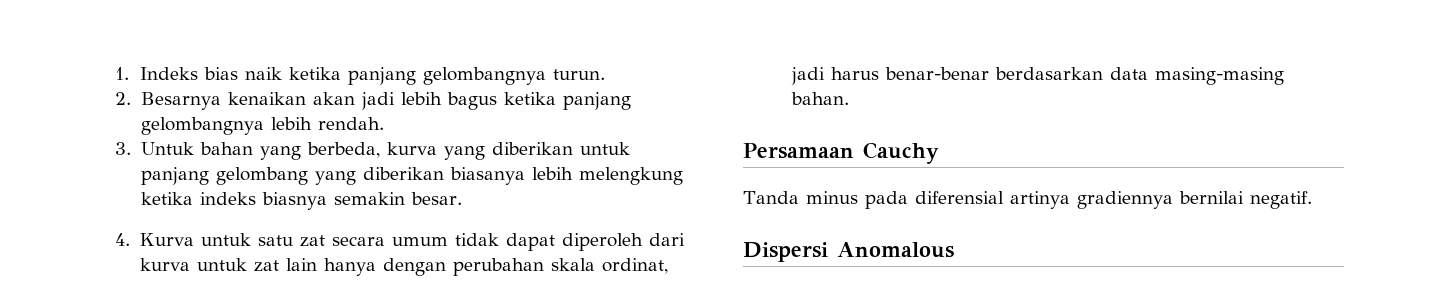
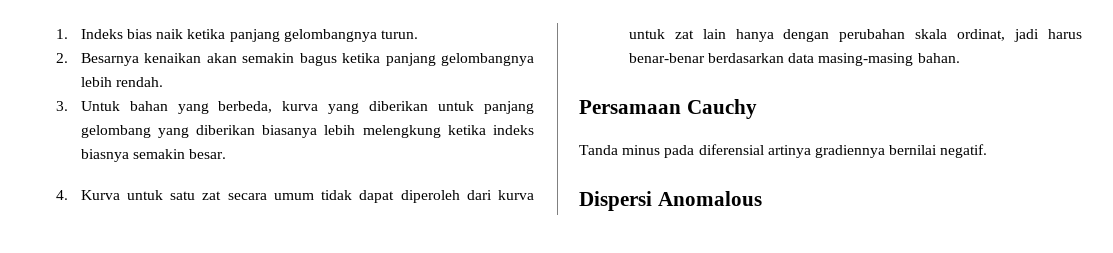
- 2. Besarnya kenaikan akan jadi lebih bagus ketika panjang gelombangnya lebih rendah.
+ 2. Besarnya kenaikan akan semakin bagus ketika panjang gelombangnya lebih rendah.

